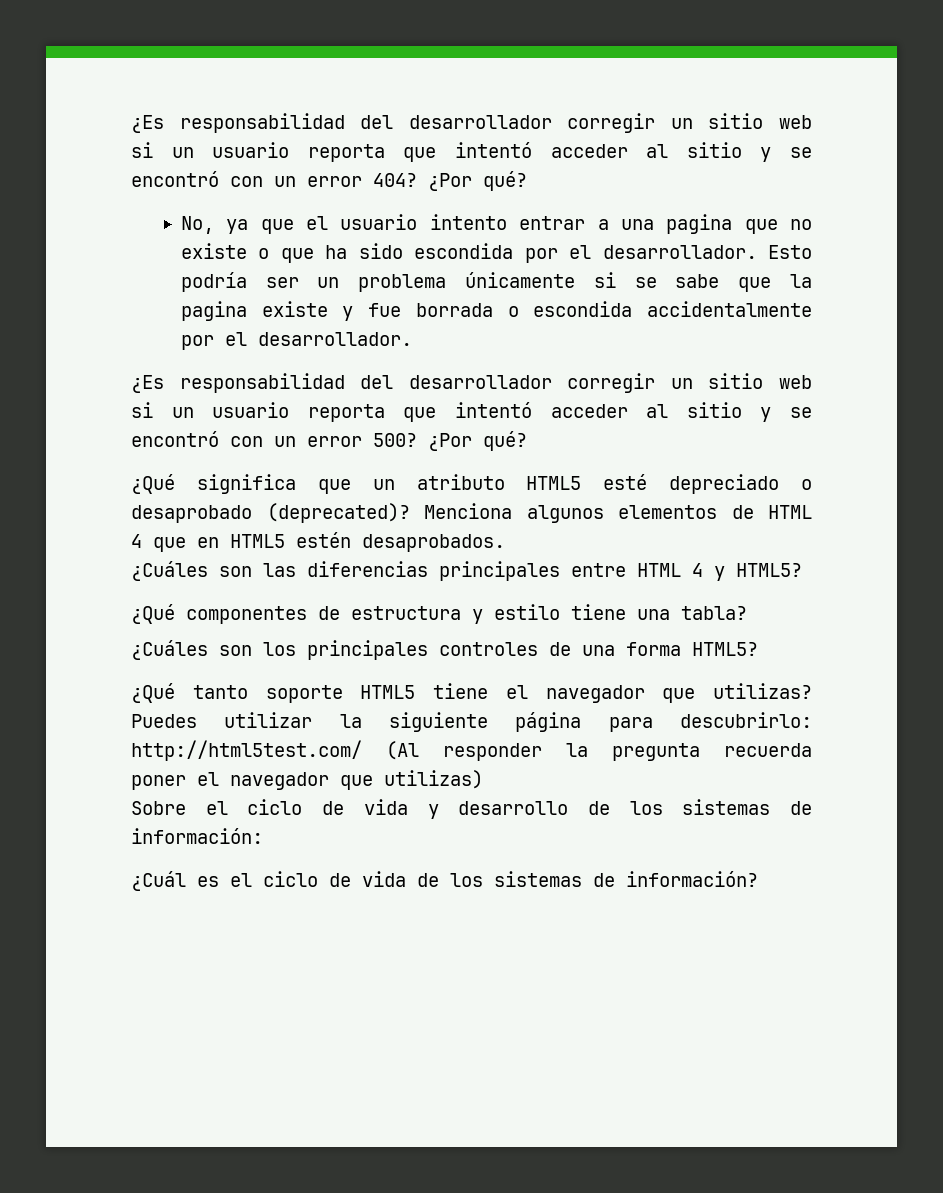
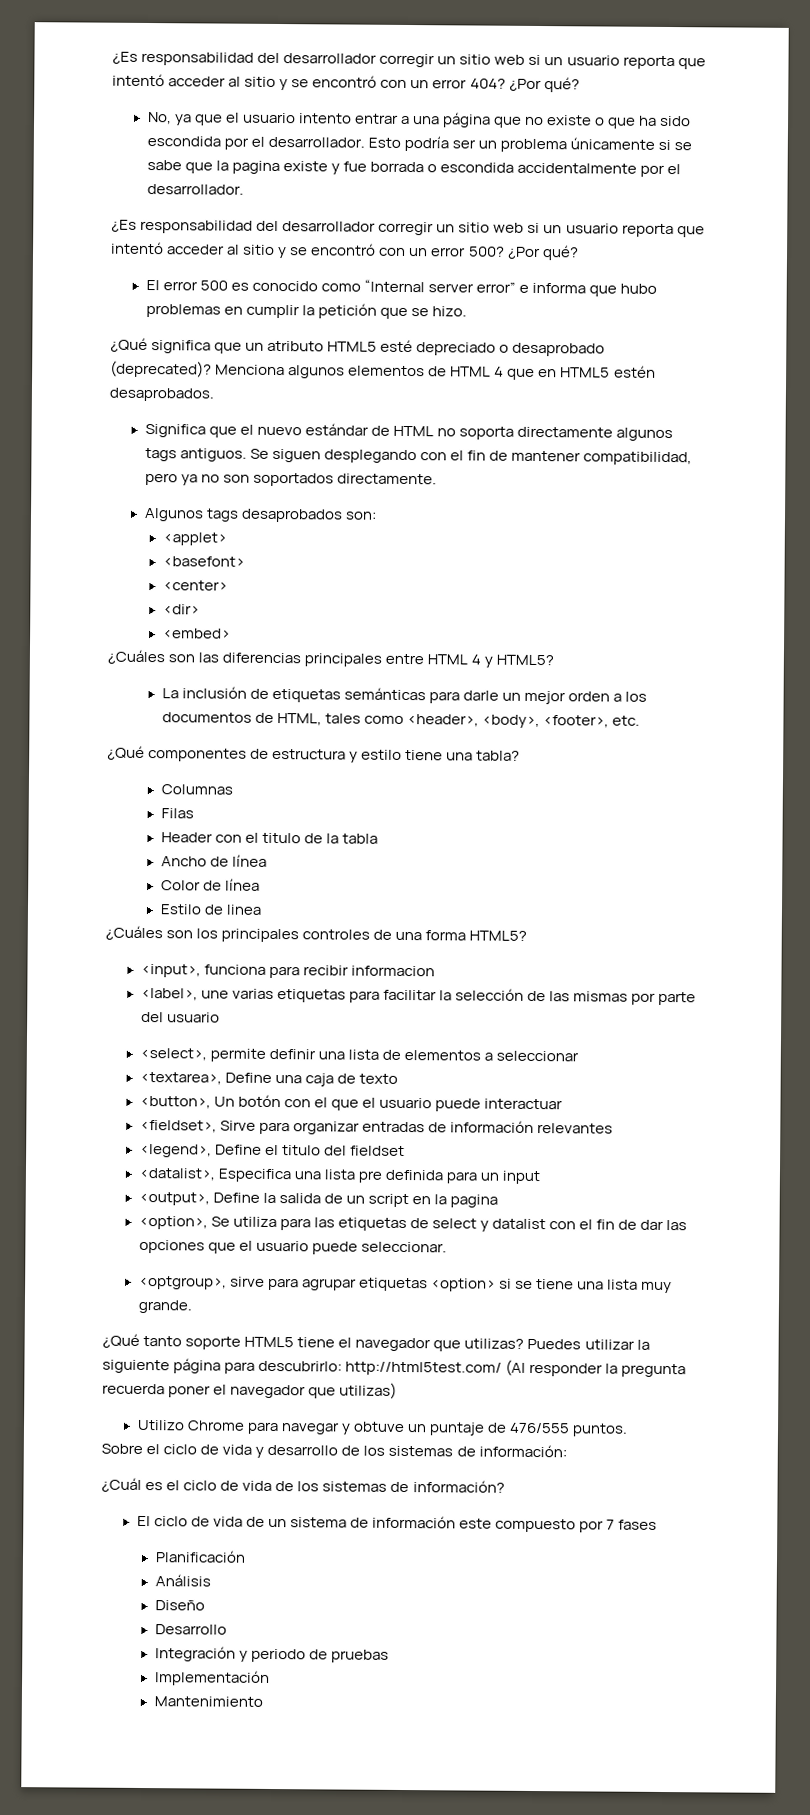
- No, ya que el usuario intento entrar a una pagina que no existe o que ha sido escondida por el desarrollador.
+ No, ya que el usuario intento entrar a una página que no existe o que ha sido escondida por el desarrollador.
+ El error 500 es conocido como “Internal server error” e informa que hubo problemas en cumplir la petición que se hizo.
+ Significa que el nuevo estándar de HTML no soporta directamente algunos tags antiguos. Se siguen desplegando con el fin de mantener compatibilidad, pero ya no son soportados directamente.
+ Algunos tags desaprobados son:
+ <applet>
+ <basefont>
+ <center>
+ <dir>
+ <embed>
+ La inclusión de etiquetas semánticas para darle un mejor orden a los documentos de HTML, tales como <header>, <body>, <footer>, etc.
+ Columnas
+ Filas
+ Header con el titulo de la tabla
+ Ancho de línea
+ Color de línea
+ Estilo de linea
+ <input>, funciona para recibir informacion
+ <label>, une varias etiquetas para facilitar la selección de las mismas por parte del usuario
+ <select>, permite definir una lista de elementos a seleccionar
+ <textarea>, Define una caja de texto
+ <button>, Un botón con el que el usuario puede interactuar
+ <fieldset>, Sirve para organizar entradas de información relevantes
+ <legend>, Define el titulo del fieldset
+ <datalist>, Especifica una lista pre definida para un input
+ <output>, Define la salida de un script en la pagina
+ <option>, Se utiliza para las etiquetas de select y datalist con el fin de dar las opciones que el usuario puede seleccionar.
+ <optgroup>, sirve para agrupar etiquetas <option> si se tiene una lista muy grande.
+ Utilizo Chrome para navegar y obtuve un puntaje de 476/555 puntos.
+ El ciclo de vida de un sistema de información este compuesto por 7 fases
+ Planificación
+ Análisis
+ Diseño
+ Desarrollo
+ Integración y periodo de pruebas
+ Implementación
+ Mantenimiento

